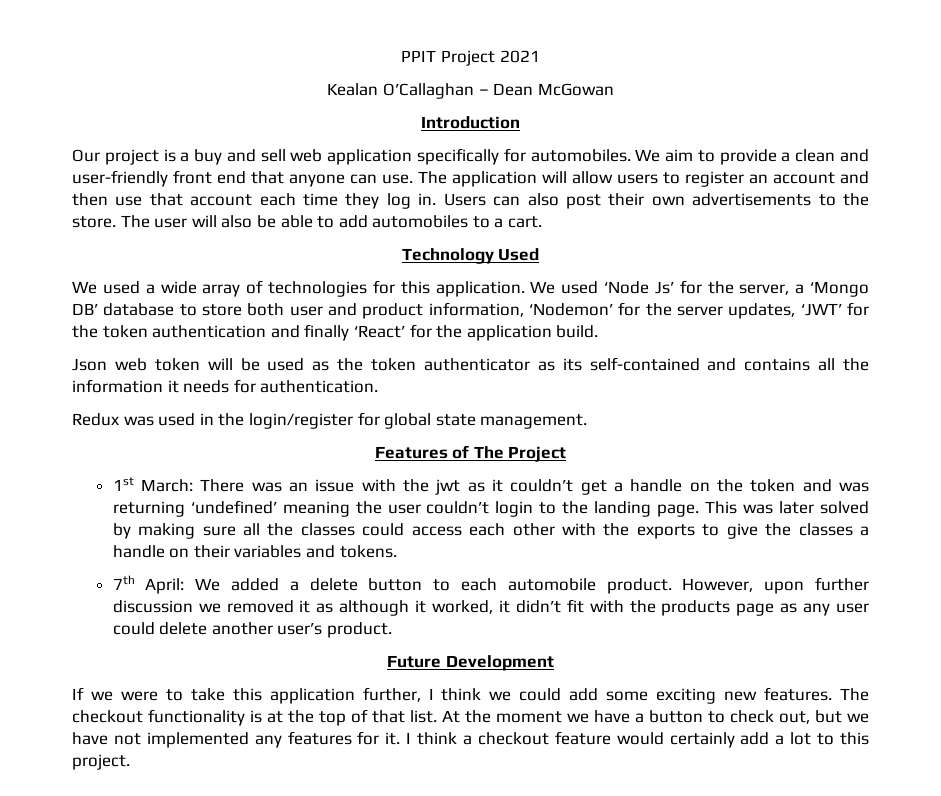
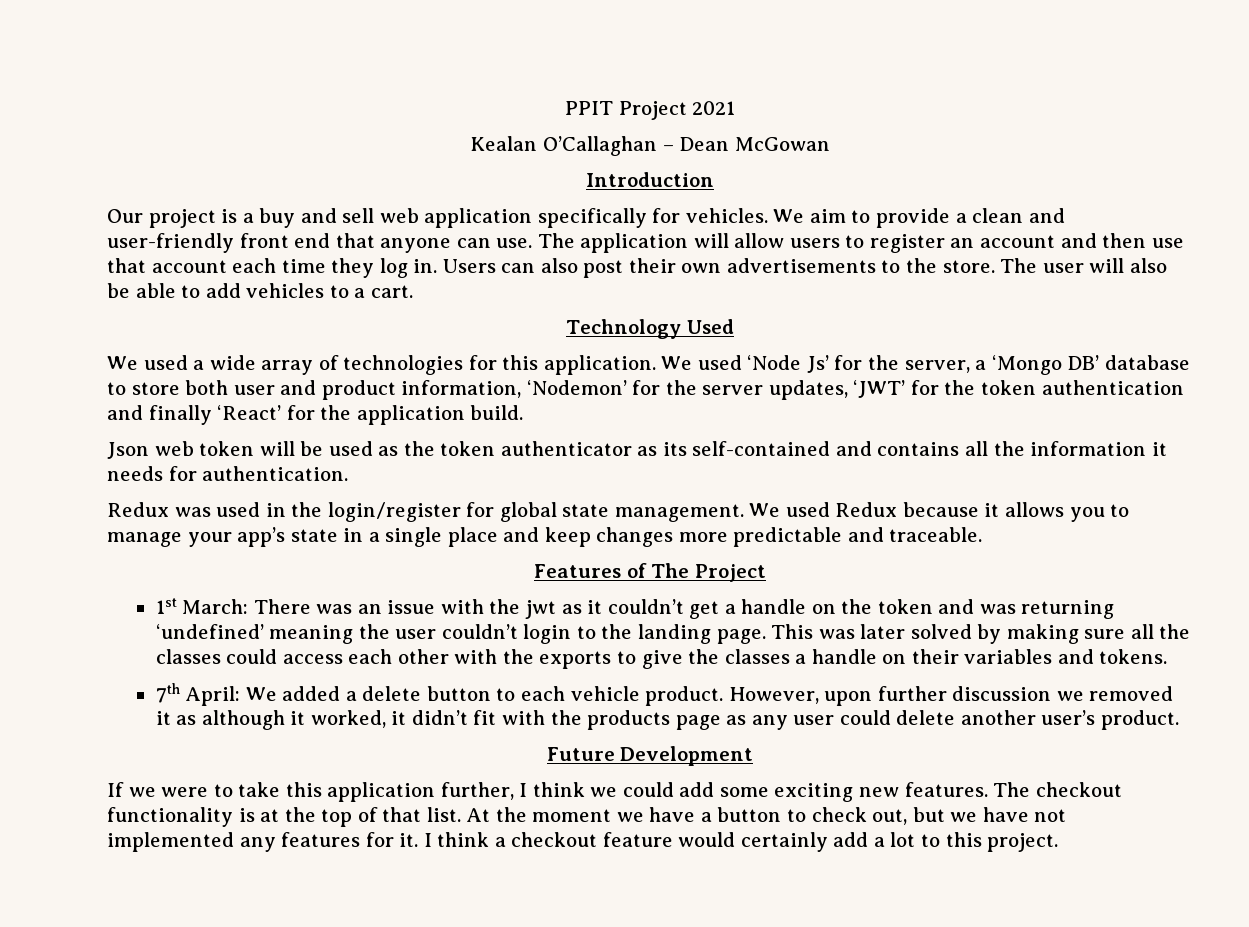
- Our project is a buy and sell web application specifically for automobiles.
+ Our project is a buy and sell web application specifically for vehicles.
- The user will also be able to add automobiles to a cart.
+ The user will also be able to add vehicles to a cart.
+ We used Redux because it allows you to manage your app’s state in a single place and keep changes more predictable and traceable.
- 7th April: We added a delete button to each automobile product.
+ 7th April: We added a delete button to each vehicle product.

